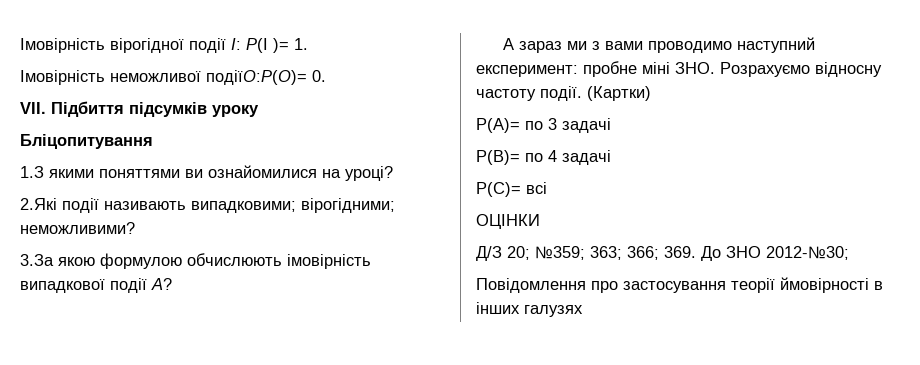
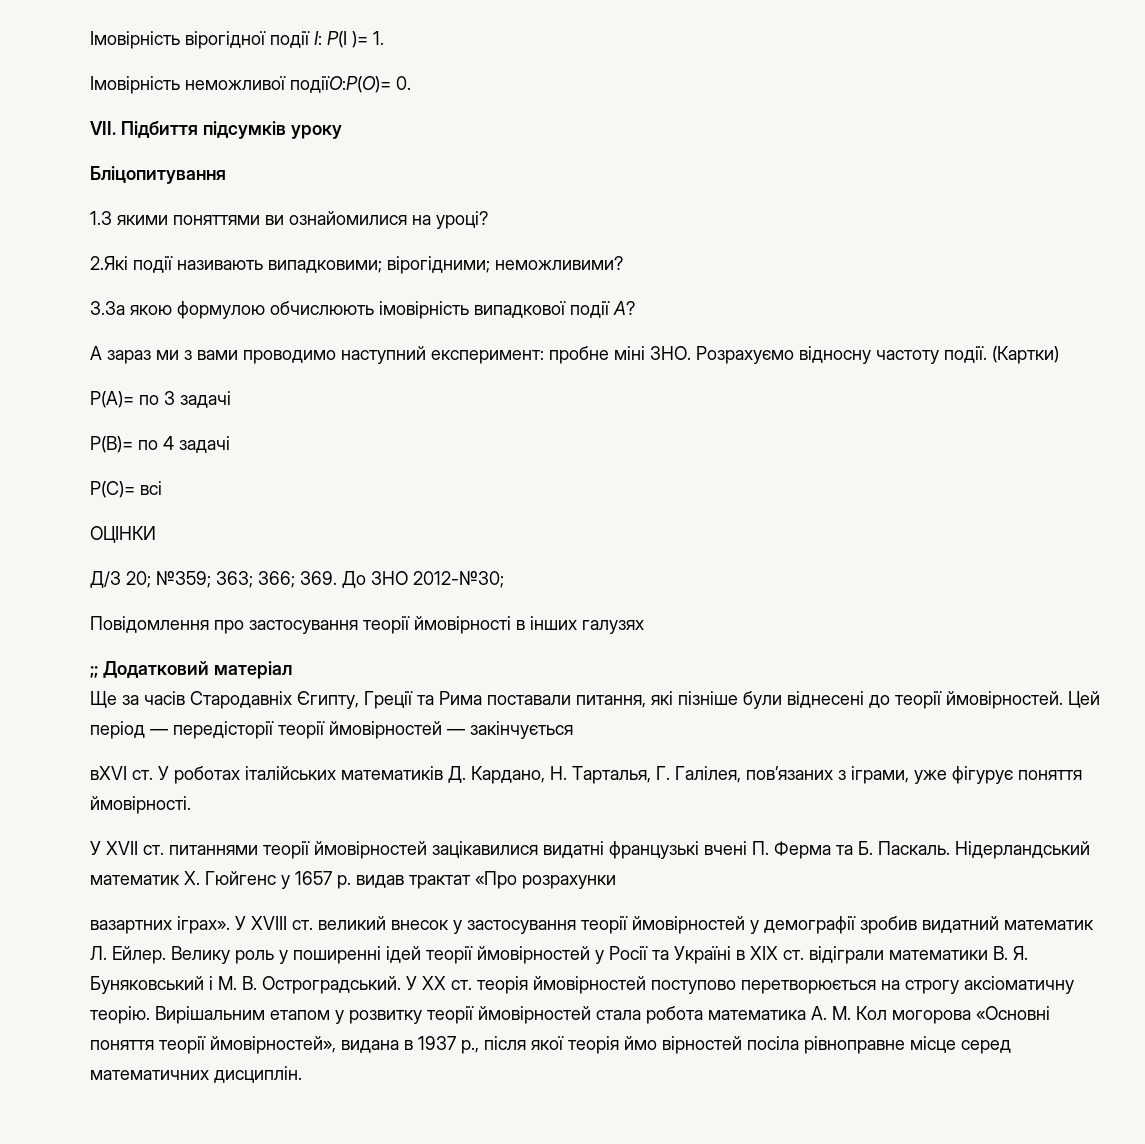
+ ;; Додатковий матеріал
+ Ще за часів Стародавніх Єгипту, Греції та Рима поставали питання, які пізніше були віднесені до теорії ймовірностей. Цей період — передісторії теорії ймовірностей — закінчується
+ вXVI ст. У роботах італійських математиків Д. Кардано, Н. Тарталья, Г. Галілея, пов’язаних з іграми, уже фігурує поняття ймовірності.
+ У XVII ст. питаннями теорії ймовірностей зацікавилися видатні французькі вчені П. Ферма та Б. Паскаль. Нідерландський математик Х. Гюйгенс у 1657 р. видав трактат «Про розрахунки
+ вазартних іграх». У XVIII ст. великий внесок у застосування теорії ймовірностей у демографії зробив видатний математик Л. Ейлер. Велику роль у поширенні ідей теорії ймовірностей у Росії та Україні в XIX ст. відіграли математики В. Я. Буняковський і М. В. Остроградський. У XX ст. теорія ймовірностей поступово перетворюється на строгу аксіоматичну теорію. Вирішальним етапом у розвитку теорії ймовірностей стала робота математика А. М. Кол могорова «Основні поняття теорії ймовірностей», видана в 1937 р., після якої теорія ймо вірностей посіла рівноправне місце серед математичних дисциплін.

